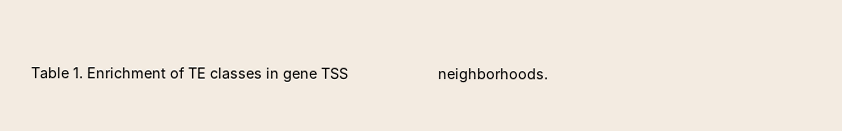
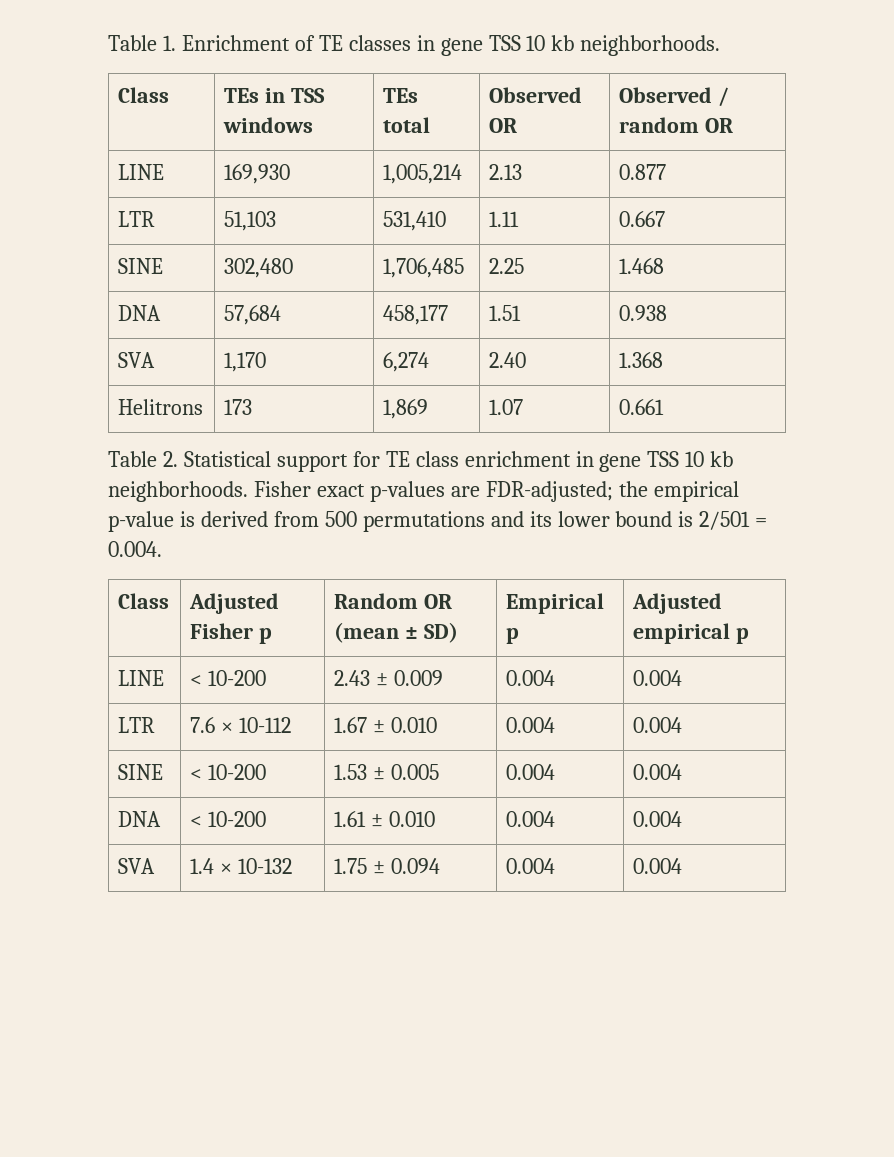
- Table 1. Enrichment of TE classes in gene TSS neighborhoods.
+ Table 1. Enrichment of TE classes in gene TSS 10 kb neighborhoods.
+ Class | TEs in TSS windows | TEs total | Observed OR | Observed / random OR
+ LINE | 169,930 | 1,005,214 | 2.13 | 0.877
+ LTR | 51,103 | 531,410 | 1.11 | 0.667
+ SINE | 302,480 | 1,706,485 | 2.25 | 1.468
+ DNA | 57,684 | 458,177 | 1.51 | 0.938
+ SVA | 1,170 | 6,274 | 2.40 | 1.368
+ Helitrons | 173 | 1,869 | 1.07 | 0.661
+ Table 2. Statistical support for TE class enrichment in gene TSS 10 kb neighborhoods. Fisher exact p-values are FDR-adjusted; the empirical p-value is derived from 500 permutations and its lower bound is 2/501 = 0.004.
+ Class | Adjusted Fisher p | Random OR (mean ± SD) | Empirical p | Adjusted empirical p
+ LINE | < 10-200 | 2.43 ± 0.009 | 0.004 | 0.004
+ LTR | 7.6 × 10-112 | 1.67 ± 0.010 | 0.004 | 0.004
+ SINE | < 10-200 | 1.53 ± 0.005 | 0.004 | 0.004
+ DNA | < 10-200 | 1.61 ± 0.010 | 0.004 | 0.004
+ SVA | 1.4 × 10-132 | 1.75 ± 0.094 | 0.004 | 0.004

